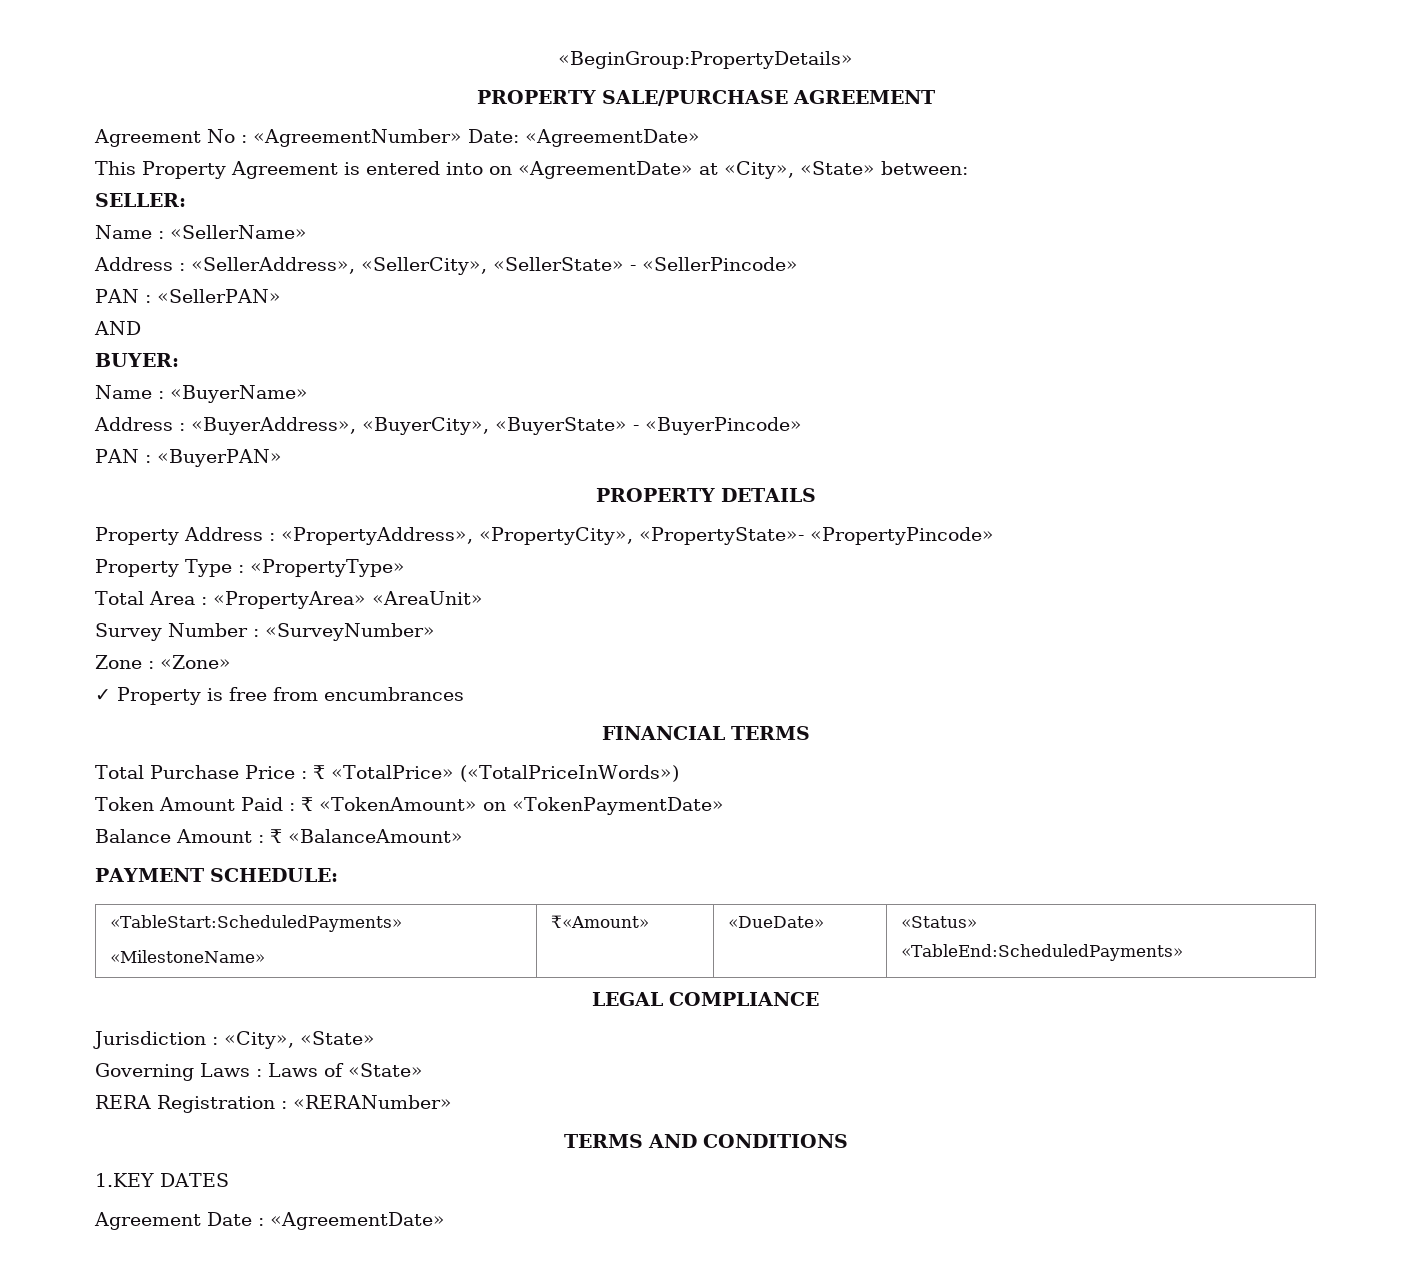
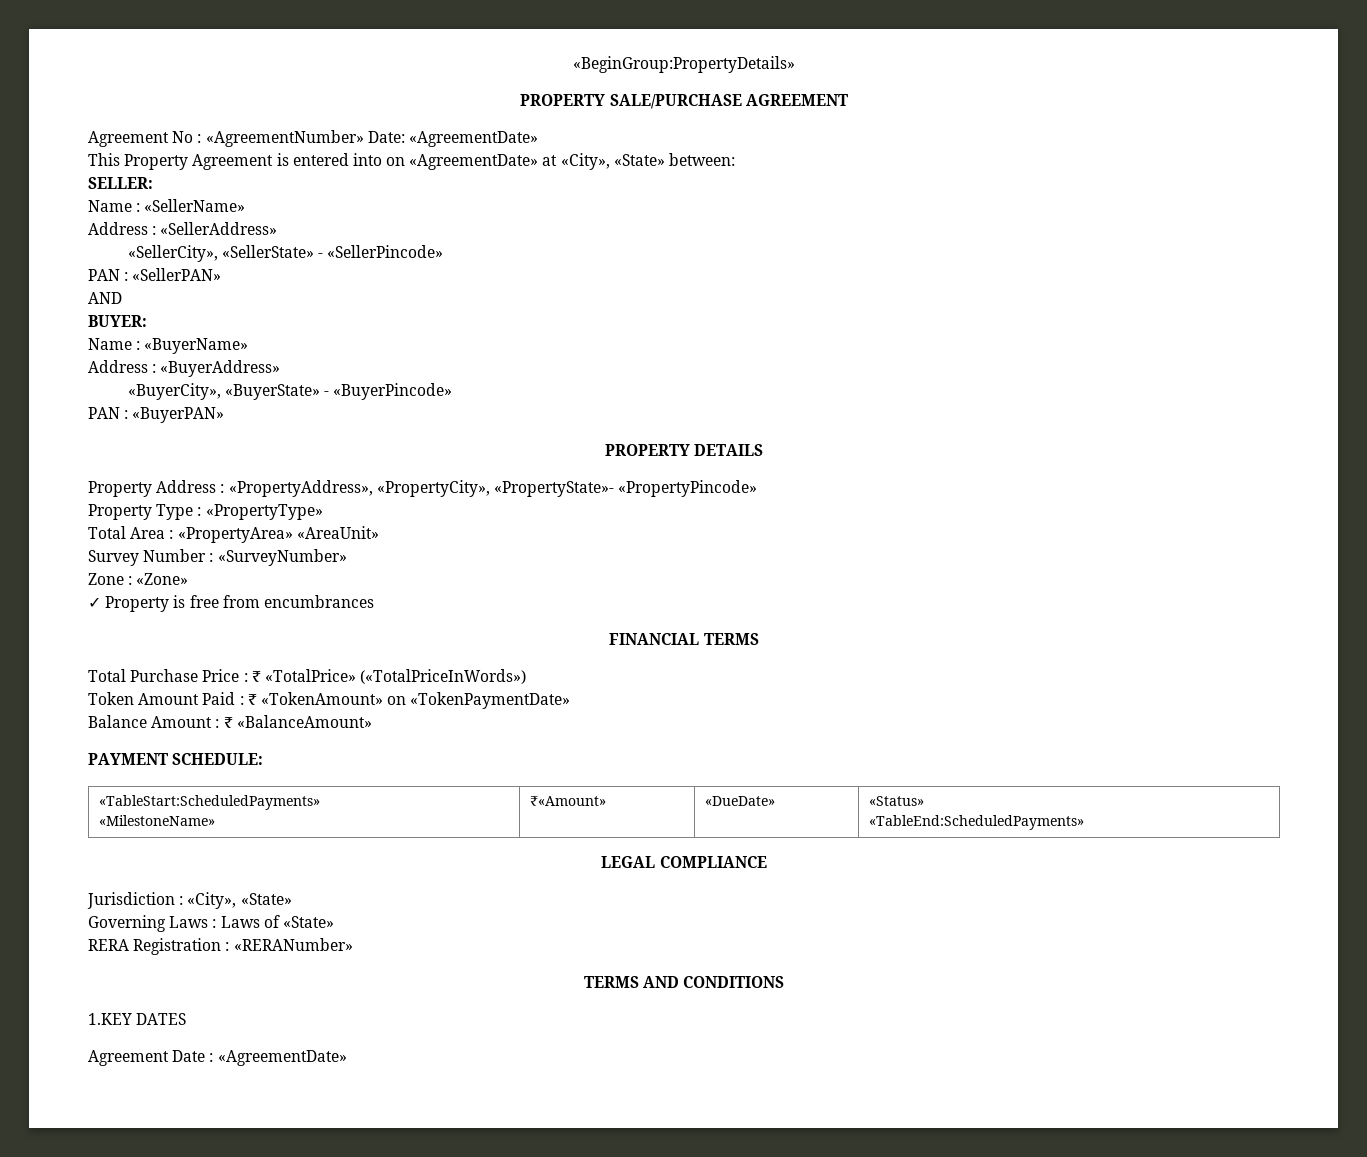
- Address : «SellerAddress», «SellerCity», «SellerState» - «SellerPincode»
+ Address : «SellerAddress»
+ «SellerCity», «SellerState» - «SellerPincode»
- Address : «BuyerAddress», «BuyerCity», «BuyerState» - «BuyerPincode»
+ Address : «BuyerAddress»
+ «BuyerCity», «BuyerState» - «BuyerPincode»

